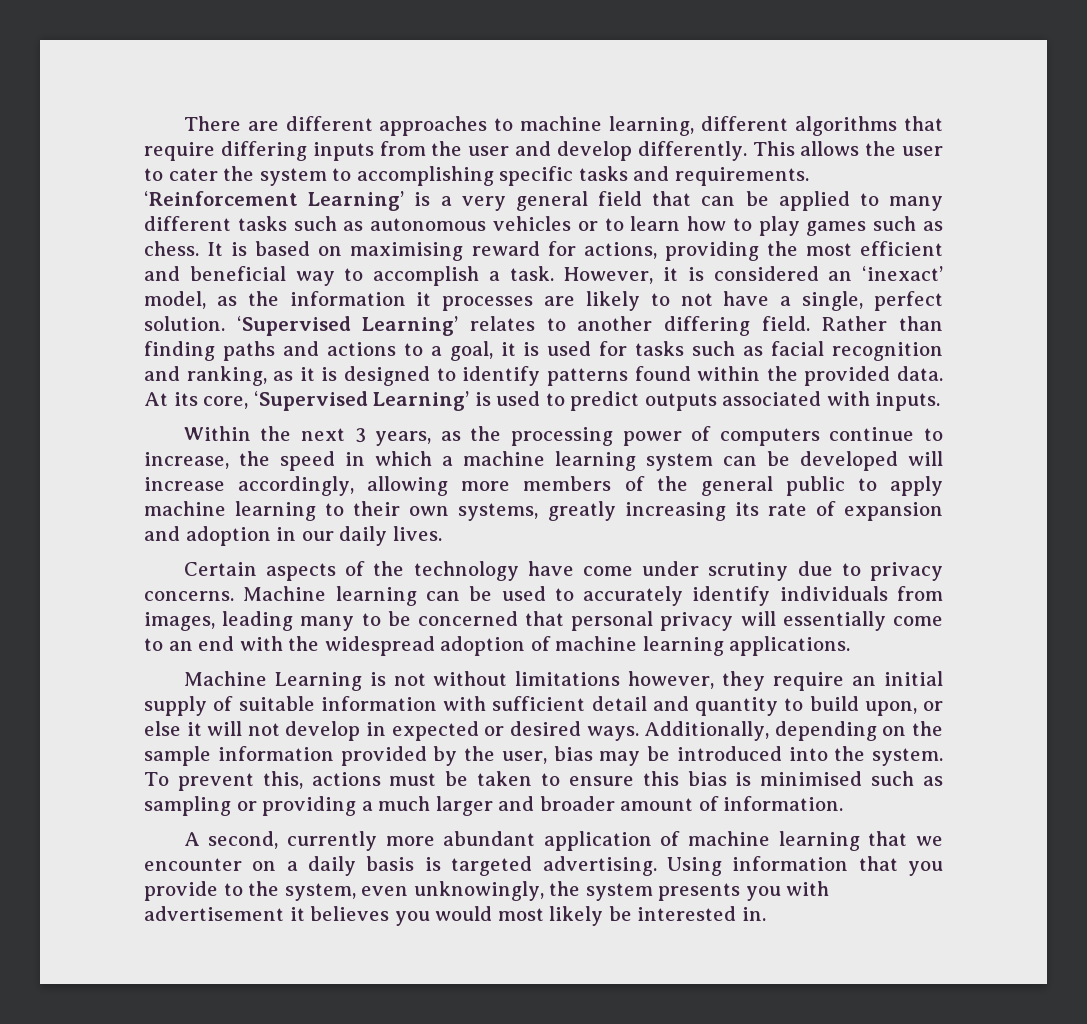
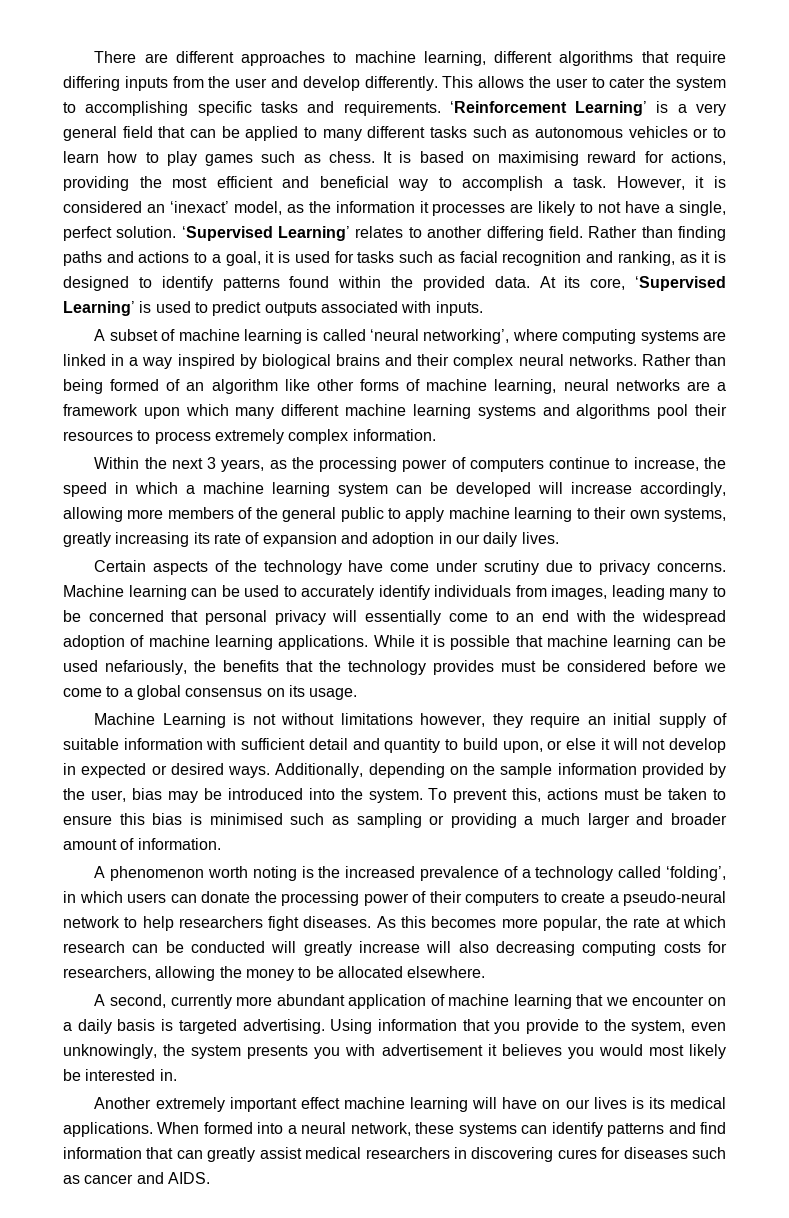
+ A subset of machine learning is called ‘neural networking’, where computing systems are linked in a way inspired by biological brains and their complex neural networks. Rather than being formed of an algorithm like other forms of machine learning, neural networks are a framework upon which many different machine learning systems and algorithms pool their resources to process extremely complex information.
+ While it is possible that machine learning can be used nefariously, the benefits that the technology provides must be considered before we come to a global consensus on its usage.
+ A phenomenon worth noting is the increased prevalence of a technology called ‘folding’, in which users can donate the processing power of their computers to create a pseudo-neural network to help researchers fight diseases. As this becomes more popular, the rate at which research can be conducted will greatly increase will also decreasing computing costs for researchers, allowing the money to be allocated elsewhere.
+ Another extremely important effect machine learning will have on our lives is its medical applications. When formed into a neural network, these systems can identify patterns and find information that can greatly assist medical researchers in discovering cures for diseases such as cancer and AIDS.

